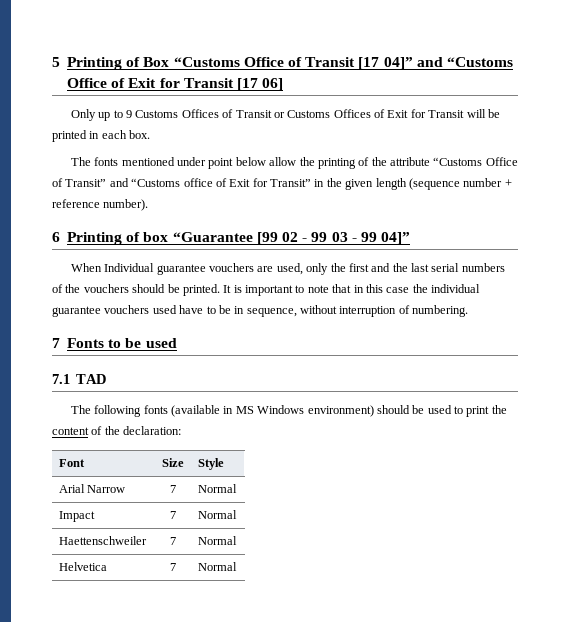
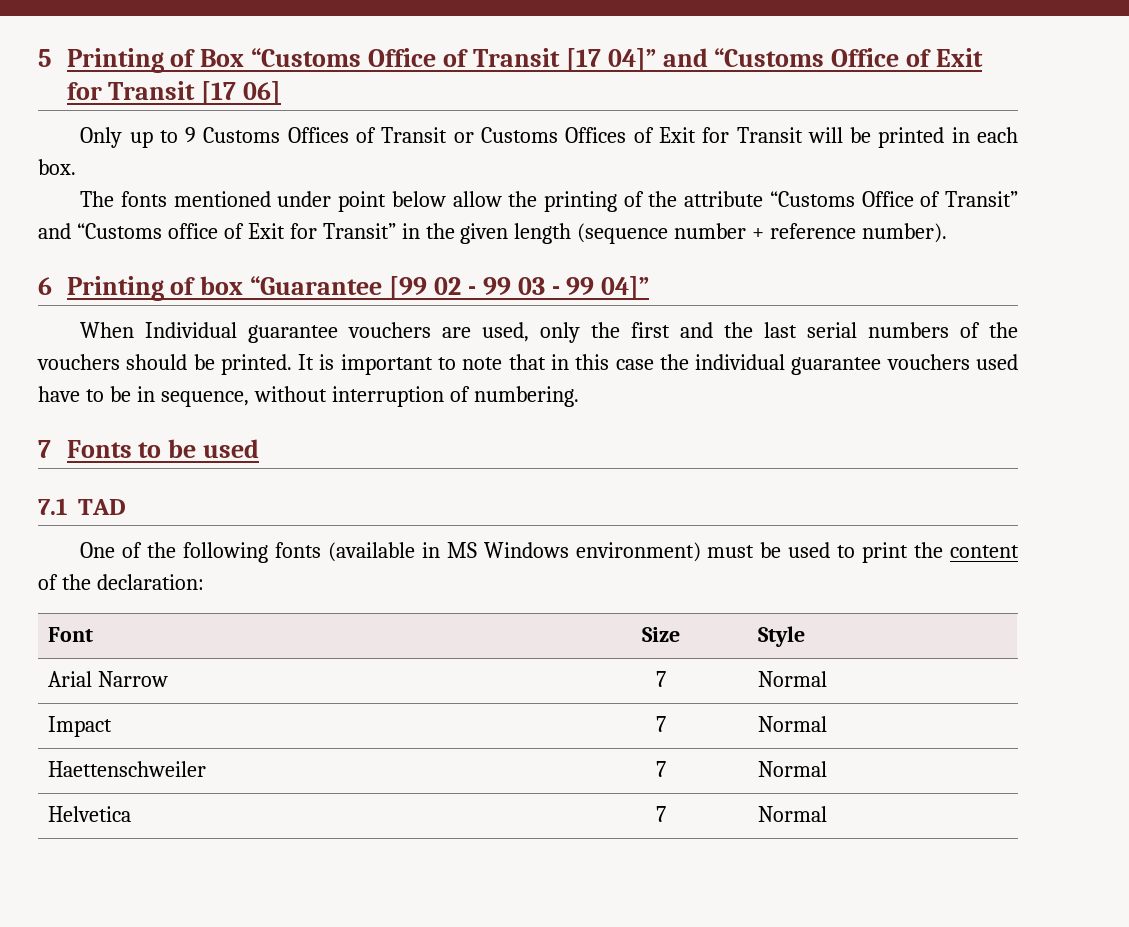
- The following fonts (available in MS Windows environment) should be used to print the content of the declaration:
+ One of the following fonts (available in MS Windows environment) must be used to print the content of the declaration:

